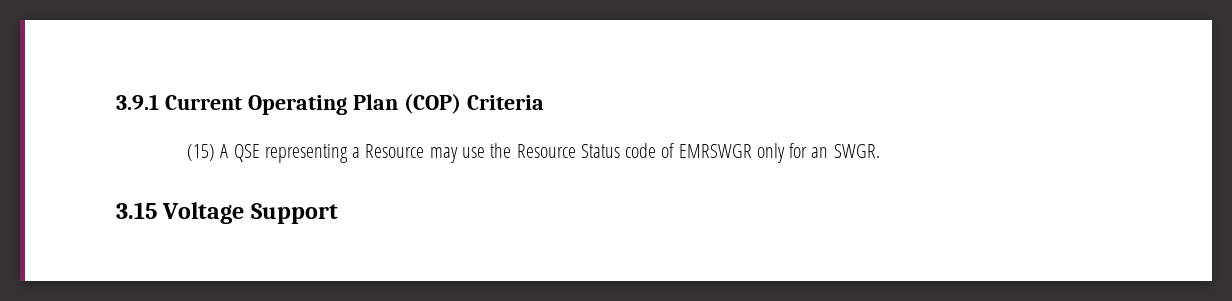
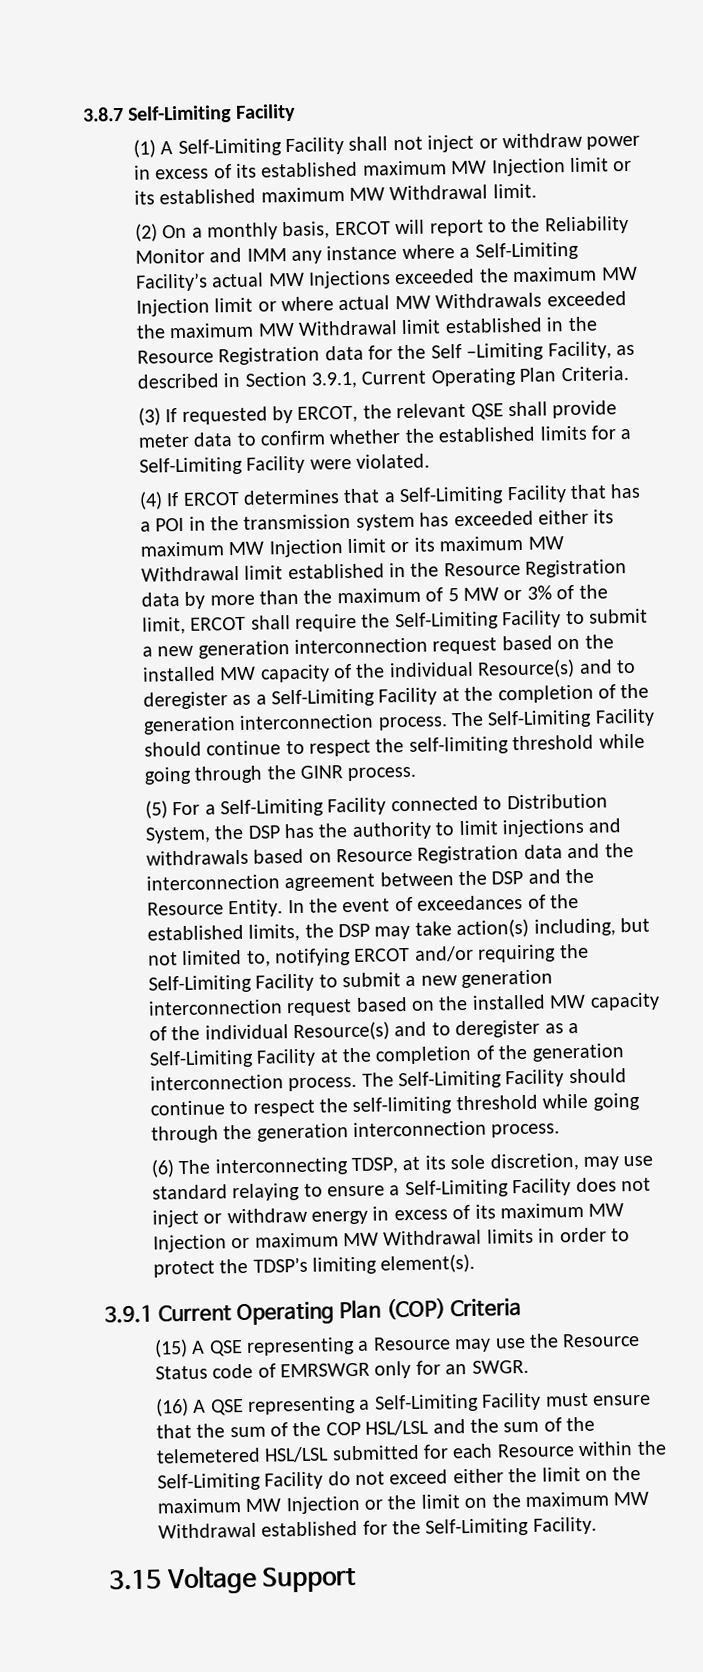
+ 3.8.7 Self-Limiting Facility
+ (1) A Self-Limiting Facility shall not inject or withdraw power in excess of its established maximum MW Injection limit or its established maximum MW Withdrawal limit.
+ (2) On a monthly basis, ERCOT will report to the Reliability Monitor and IMM any instance where a Self-Limiting Facility’s actual MW Injections exceeded the maximum MW Injection limit or where actual MW Withdrawals exceeded the maximum MW Withdrawal limit established in the Resource Registration data for the Self –Limiting Facility, as described in Section 3.9.1, Current Operating Plan Criteria.
+ (3) If requested by ERCOT, the relevant QSE shall provide meter data to confirm whether the established limits for a Self-Limiting Facility were violated.
+ (4) If ERCOT determines that a Self-Limiting Facility that has a POI in the transmission system has exceeded either its maximum MW Injection limit or its maximum MW Withdrawal limit established in the Resource Registration data by more than the maximum of 5 MW or 3% of the limit, ERCOT shall require the Self-Limiting Facility to submit a new generation interconnection request based on the installed MW capacity of the individual Resource(s) and to deregister as a Self-Limiting Facility at the completion of the generation interconnection process. The Self-Limiting Facility should continue to respect the self-limiting threshold while going through the GINR process.
+ (5) For a Self-Limiting Facility connected to Distribution System, the DSP has the authority to limit injections and withdrawals based on Resource Registration data and the interconnection agreement between the DSP and the Resource Entity. In the event of exceedances of the established limits, the DSP may take action(s) including, but not limited to, notifying ERCOT and/or requiring the Self-Limiting Facility to submit a new generation interconnection request based on the installed MW capacity of the individual Resource(s) and to deregister as a Self-Limiting Facility at the completion of the generation interconnection process. The Self-Limiting Facility should continue to respect the self-limiting threshold while going through the generation interconnection process.
+ (6) The interconnecting TDSP, at its sole discretion, may use standard relaying to ensure a Self-Limiting Facility does not inject or withdraw energy in excess of its maximum MW Injection or maximum MW Withdrawal limits in order to protect the TDSP’s limiting element(s).
+ (16) A QSE representing a Self-Limiting Facility must ensure that the sum of the COP HSL/LSL and the sum of the telemetered HSL/LSL submitted for each Resource within the Self-Limiting Facility do not exceed either the limit on the maximum MW Injection or the limit on the maximum MW Withdrawal established for the Self-Limiting Facility.

